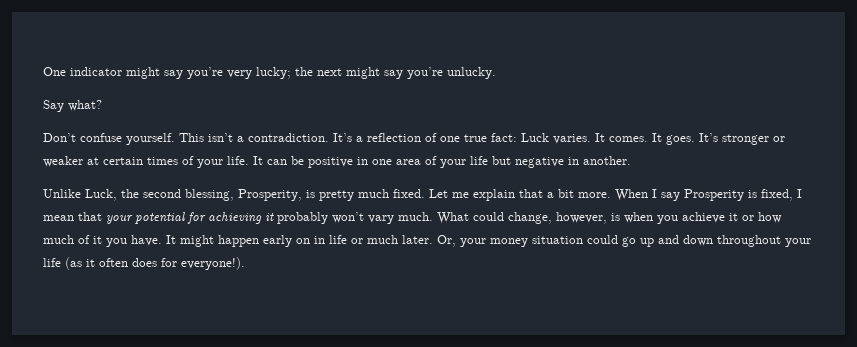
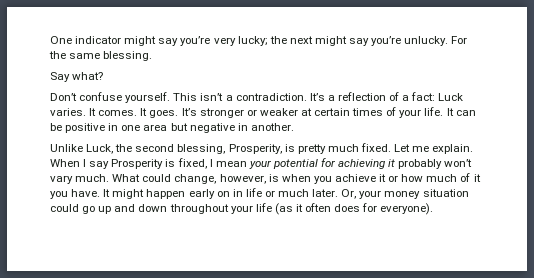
+ For the same blessing.
- It’s a reflection of one true fact: Luck varies.
+ It’s a reflection of a fact: Luck varies.
- It can be positive in one area of your life but negative in another.
+ It can be positive in one area but negative in another.
- Let me explain that a bit more.
+ Let me explain.
- When I say Prosperity is fixed, I mean that your potential for achieving it probably won’t vary much.
+ When I say Prosperity is fixed, I mean your potential for achieving it probably won’t vary much.
- Or, your money situation could go up and down throughout your life (as it often does for everyone!).
+ Or, your money situation could go up and down throughout your life (as it often does for everyone).

